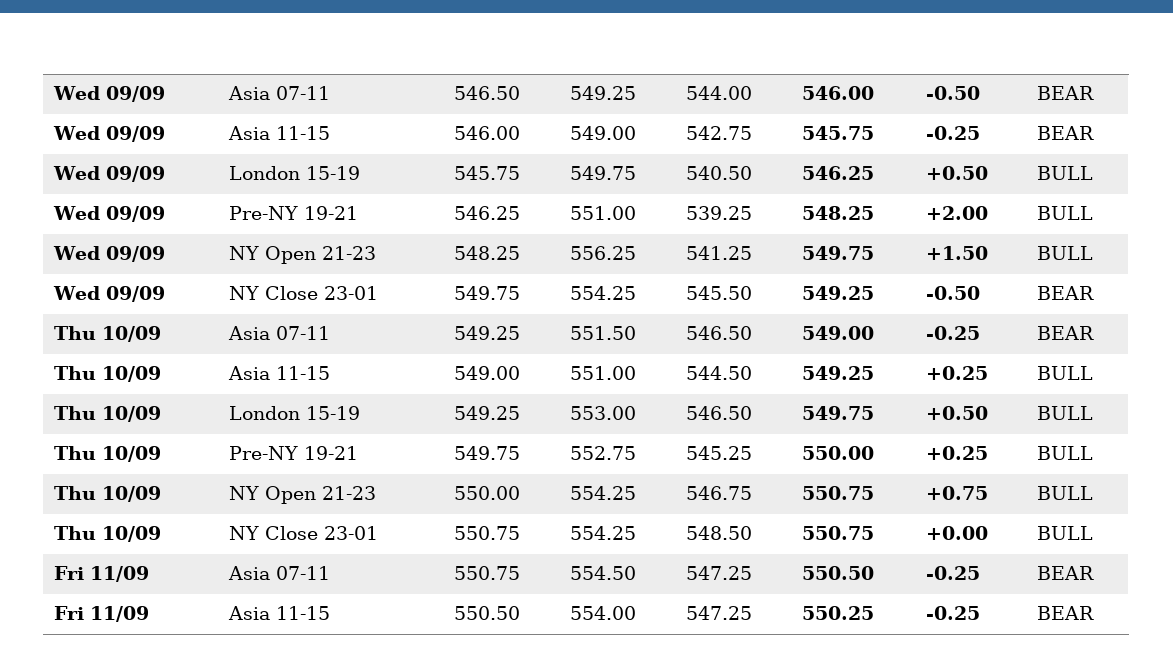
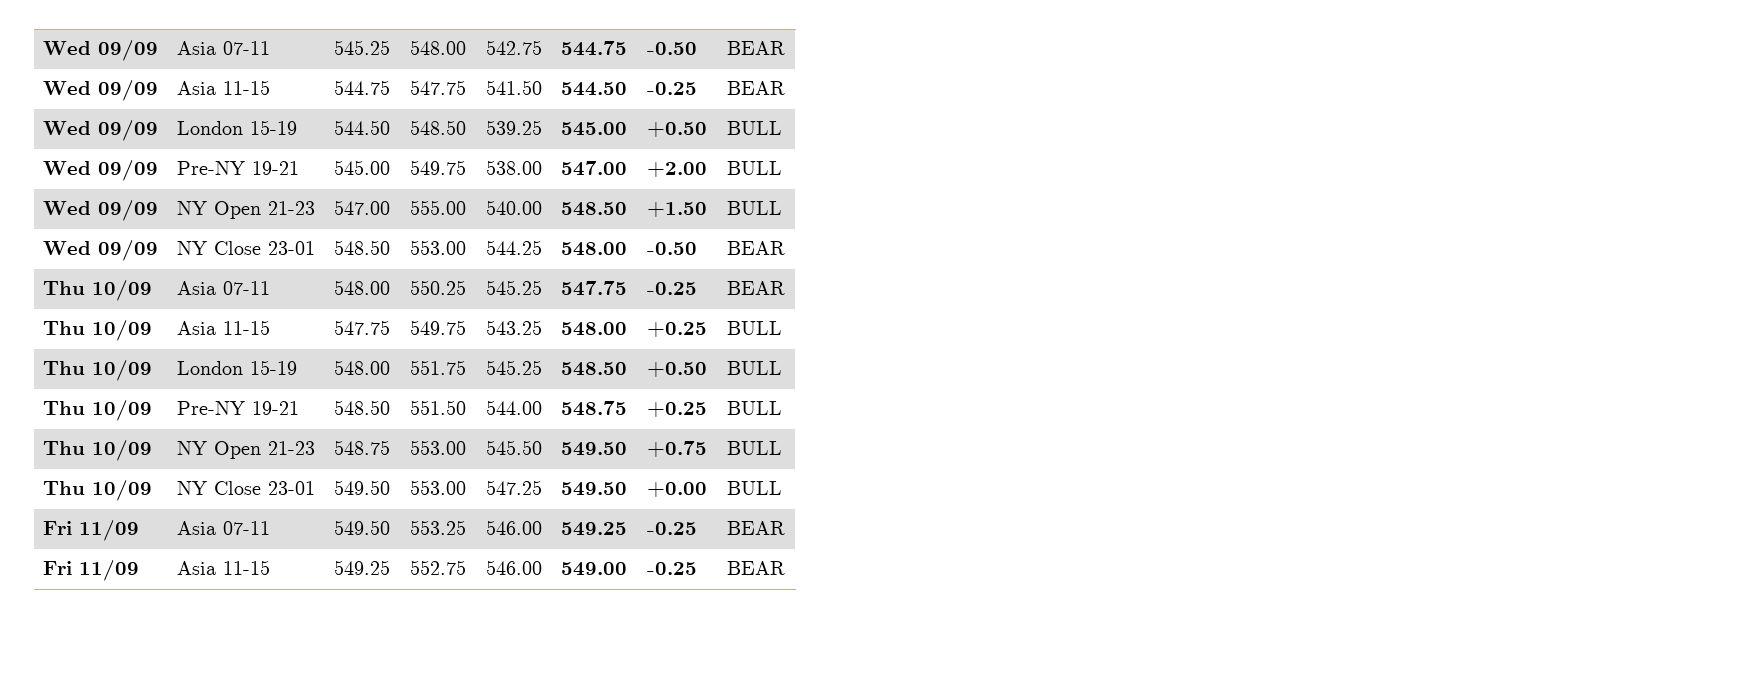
- Wed 09/09 | Asia 07-11 | 546.50 | 549.25 | 544.00 | 546.00 | -0.50 | BEAR
+ Wed 09/09 | Asia 07-11 | 545.25 | 548.00 | 542.75 | 544.75 | -0.50 | BEAR
- Wed 09/09 | Asia 11-15 | 546.00 | 549.00 | 542.75 | 545.75 | -0.25 | BEAR
+ Wed 09/09 | Asia 11-15 | 544.75 | 547.75 | 541.50 | 544.50 | -0.25 | BEAR
- Wed 09/09 | London 15-19 | 545.75 | 549.75 | 540.50 | 546.25 | +0.50 | BULL
+ Wed 09/09 | London 15-19 | 544.50 | 548.50 | 539.25 | 545.00 | +0.50 | BULL
- Wed 09/09 | Pre-NY 19-21 | 546.25 | 551.00 | 539.25 | 548.25 | +2.00 | BULL
+ Wed 09/09 | Pre-NY 19-21 | 545.00 | 549.75 | 538.00 | 547.00 | +2.00 | BULL
- Wed 09/09 | NY Open 21-23 | 548.25 | 556.25 | 541.25 | 549.75 | +1.50 | BULL
+ Wed 09/09 | NY Open 21-23 | 547.00 | 555.00 | 540.00 | 548.50 | +1.50 | BULL
- Wed 09/09 | NY Close 23-01 | 549.75 | 554.25 | 545.50 | 549.25 | -0.50 | BEAR
+ Wed 09/09 | NY Close 23-01 | 548.50 | 553.00 | 544.25 | 548.00 | -0.50 | BEAR
- Thu 10/09 | Asia 07-11 | 549.25 | 551.50 | 546.50 | 549.00 | -0.25 | BEAR
+ Thu 10/09 | Asia 07-11 | 548.00 | 550.25 | 545.25 | 547.75 | -0.25 | BEAR
- Thu 10/09 | Asia 11-15 | 549.00 | 551.00 | 544.50 | 549.25 | +0.25 | BULL
+ Thu 10/09 | Asia 11-15 | 547.75 | 549.75 | 543.25 | 548.00 | +0.25 | BULL
- Thu 10/09 | London 15-19 | 549.25 | 553.00 | 546.50 | 549.75 | +0.50 | BULL
+ Thu 10/09 | London 15-19 | 548.00 | 551.75 | 545.25 | 548.50 | +0.50 | BULL
- Thu 10/09 | Pre-NY 19-21 | 549.75 | 552.75 | 545.25 | 550.00 | +0.25 | BULL
+ Thu 10/09 | Pre-NY 19-21 | 548.50 | 551.50 | 544.00 | 548.75 | +0.25 | BULL
- Thu 10/09 | NY Open 21-23 | 550.00 | 554.25 | 546.75 | 550.75 | +0.75 | BULL
+ Thu 10/09 | NY Open 21-23 | 548.75 | 553.00 | 545.50 | 549.50 | +0.75 | BULL
- Thu 10/09 | NY Close 23-01 | 550.75 | 554.25 | 548.50 | 550.75 | +0.00 | BULL
+ Thu 10/09 | NY Close 23-01 | 549.50 | 553.00 | 547.25 | 549.50 | +0.00 | BULL
- Fri 11/09 | Asia 07-11 | 550.75 | 554.50 | 547.25 | 550.50 | -0.25 | BEAR
+ Fri 11/09 | Asia 07-11 | 549.50 | 553.25 | 546.00 | 549.25 | -0.25 | BEAR
- Fri 11/09 | Asia 11-15 | 550.50 | 554.00 | 547.25 | 550.25 | -0.25 | BEAR
+ Fri 11/09 | Asia 11-15 | 549.25 | 552.75 | 546.00 | 549.00 | -0.25 | BEAR

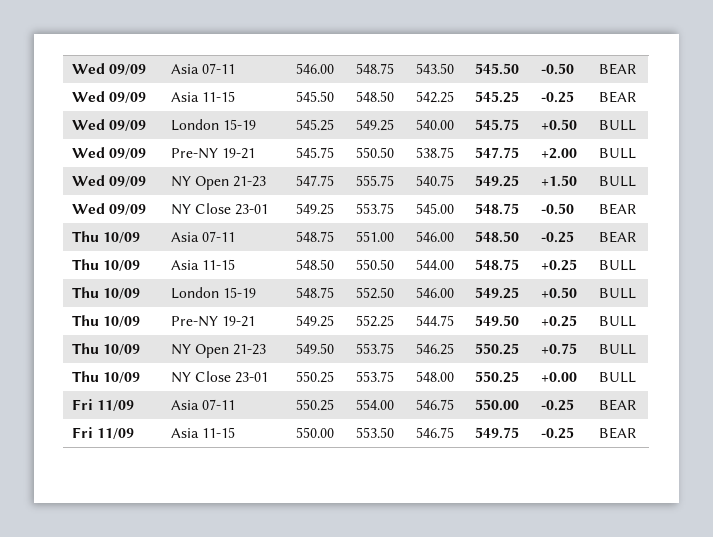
- Wed 09/09 | Asia 07-11 | 545.25 | 548.00 | 542.75 | 544.75 | -0.50 | BEAR
+ Wed 09/09 | Asia 07-11 | 546.00 | 548.75 | 543.50 | 545.50 | -0.50 | BEAR
- Wed 09/09 | Asia 11-15 | 544.75 | 547.75 | 541.50 | 544.50 | -0.25 | BEAR
+ Wed 09/09 | Asia 11-15 | 545.50 | 548.50 | 542.25 | 545.25 | -0.25 | BEAR
- Wed 09/09 | London 15-19 | 544.50 | 548.50 | 539.25 | 545.00 | +0.50 | BULL
+ Wed 09/09 | London 15-19 | 545.25 | 549.25 | 540.00 | 545.75 | +0.50 | BULL
- Wed 09/09 | Pre-NY 19-21 | 545.00 | 549.75 | 538.00 | 547.00 | +2.00 | BULL
+ Wed 09/09 | Pre-NY 19-21 | 545.75 | 550.50 | 538.75 | 547.75 | +2.00 | BULL
- Wed 09/09 | NY Open 21-23 | 547.00 | 555.00 | 540.00 | 548.50 | +1.50 | BULL
+ Wed 09/09 | NY Open 21-23 | 547.75 | 555.75 | 540.75 | 549.25 | +1.50 | BULL
- Wed 09/09 | NY Close 23-01 | 548.50 | 553.00 | 544.25 | 548.00 | -0.50 | BEAR
+ Wed 09/09 | NY Close 23-01 | 549.25 | 553.75 | 545.00 | 548.75 | -0.50 | BEAR
- Thu 10/09 | Asia 07-11 | 548.00 | 550.25 | 545.25 | 547.75 | -0.25 | BEAR
+ Thu 10/09 | Asia 07-11 | 548.75 | 551.00 | 546.00 | 548.50 | -0.25 | BEAR
- Thu 10/09 | Asia 11-15 | 547.75 | 549.75 | 543.25 | 548.00 | +0.25 | BULL
- Thu 10/09 | London 15-19 | 548.00 | 551.75 | 545.25 | 548.50 | +0.50 | BULL
- Thu 10/09 | Pre-NY 19-21 | 548.50 | 551.50 | 544.00 | 548.75 | +0.25 | BULL
+ Thu 10/09 | Asia 11-15 | 548.50 | 550.50 | 544.00 | 548.75 | +0.25 | BULL
+ Thu 10/09 | London 15-19 | 548.75 | 552.50 | 546.00 | 549.25 | +0.50 | BULL
+ Thu 10/09 | Pre-NY 19-21 | 549.25 | 552.25 | 544.75 | 549.50 | +0.25 | BULL
- Thu 10/09 | NY Open 21-23 | 548.75 | 553.00 | 545.50 | 549.50 | +0.75 | BULL
+ Thu 10/09 | NY Open 21-23 | 549.50 | 553.75 | 546.25 | 550.25 | +0.75 | BULL
- Thu 10/09 | NY Close 23-01 | 549.50 | 553.00 | 547.25 | 549.50 | +0.00 | BULL
+ Thu 10/09 | NY Close 23-01 | 550.25 | 553.75 | 548.00 | 550.25 | +0.00 | BULL
- Fri 11/09 | Asia 07-11 | 549.50 | 553.25 | 546.00 | 549.25 | -0.25 | BEAR
+ Fri 11/09 | Asia 07-11 | 550.25 | 554.00 | 546.75 | 550.00 | -0.25 | BEAR
- Fri 11/09 | Asia 11-15 | 549.25 | 552.75 | 546.00 | 549.00 | -0.25 | BEAR
+ Fri 11/09 | Asia 11-15 | 550.00 | 553.50 | 546.75 | 549.75 | -0.25 | BEAR

